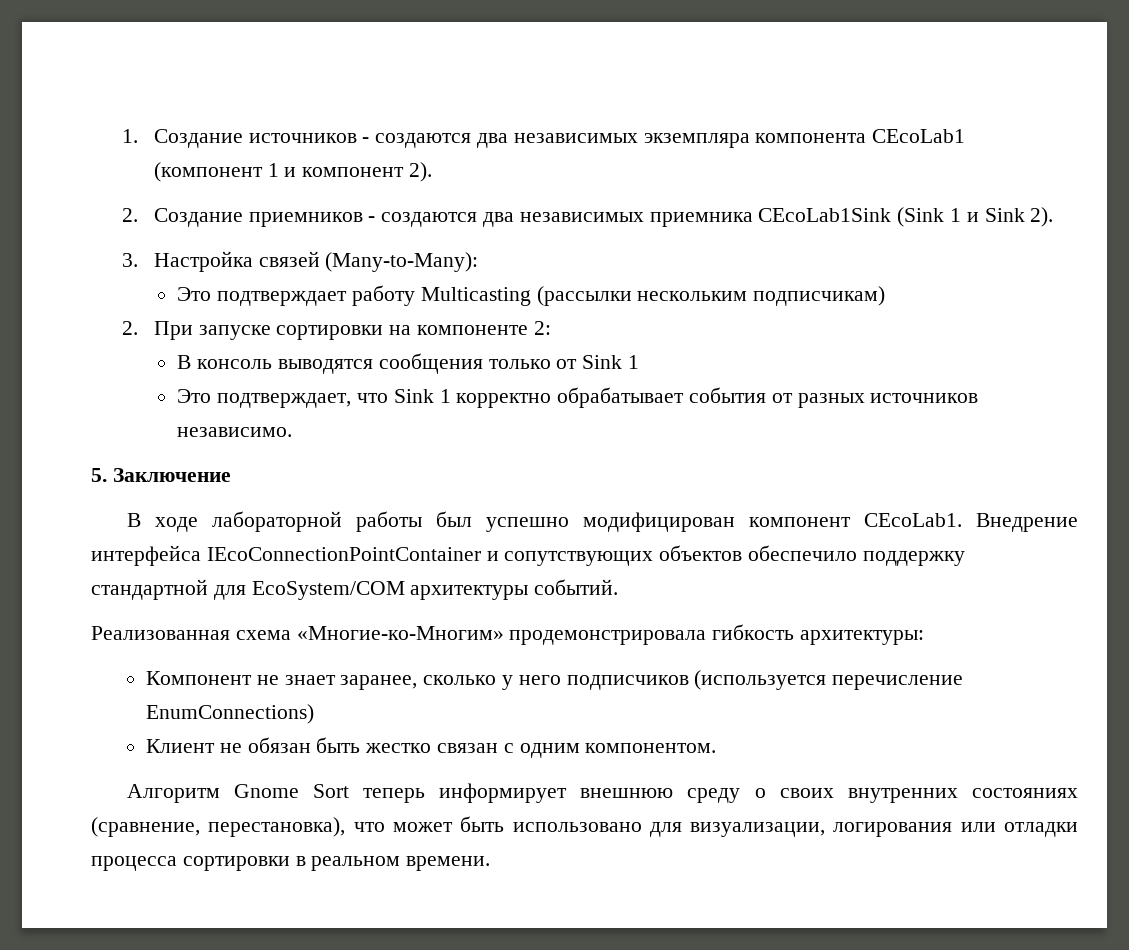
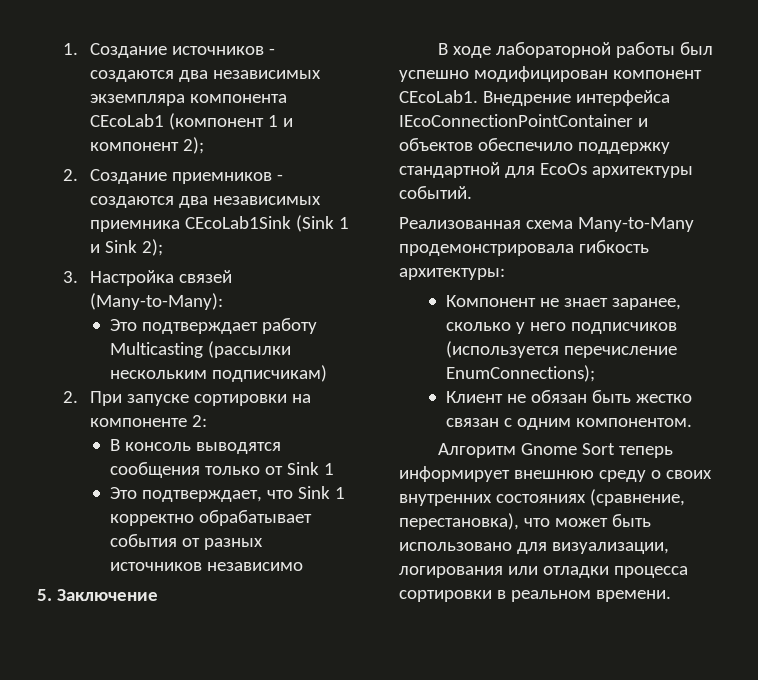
- 1. Создание источников - создаются два независимых экземпляра компонента CEcoLab1 (компонент 1 и компонент 2).
+ 1. Создание источников - создаются два независимых экземпляра компонента CEcoLab1 (компонент 1 и компонент 2);
- 2. Создание приемников - создаются два независимых приемника CEcoLab1Sink (Sink 1 и Sink 2).
+ 2. Создание приемников - создаются два независимых приемника CEcoLab1Sink (Sink 1 и Sink 2);
- Это подтверждает, что Sink 1 корректно обрабатывает события от разных источников независимо.
+ Это подтверждает, что Sink 1 корректно обрабатывает события от разных источников независимо
- Внедрение интерфейса IEcoConnectionPointContainer и сопутствующих объектов обеспечило поддержку стандартной для EcoSystem/COM архитектуры событий.
+ Внедрение интерфейса IEcoConnectionPointContainer и объектов обеспечило поддержку стандартной для EcoOs архитектуры событий.
- Реализованная схема «Многие-ко-Многим» продемонстрировала гибкость архитектуры:
+ Реализованная схема Many-to-Many продемонстрировала гибкость архитектуры:
- Компонент не знает заранее, сколько у него подписчиков (используется перечисление EnumConnections)
+ Компонент не знает заранее, сколько у него подписчиков (используется перечисление EnumConnections);

